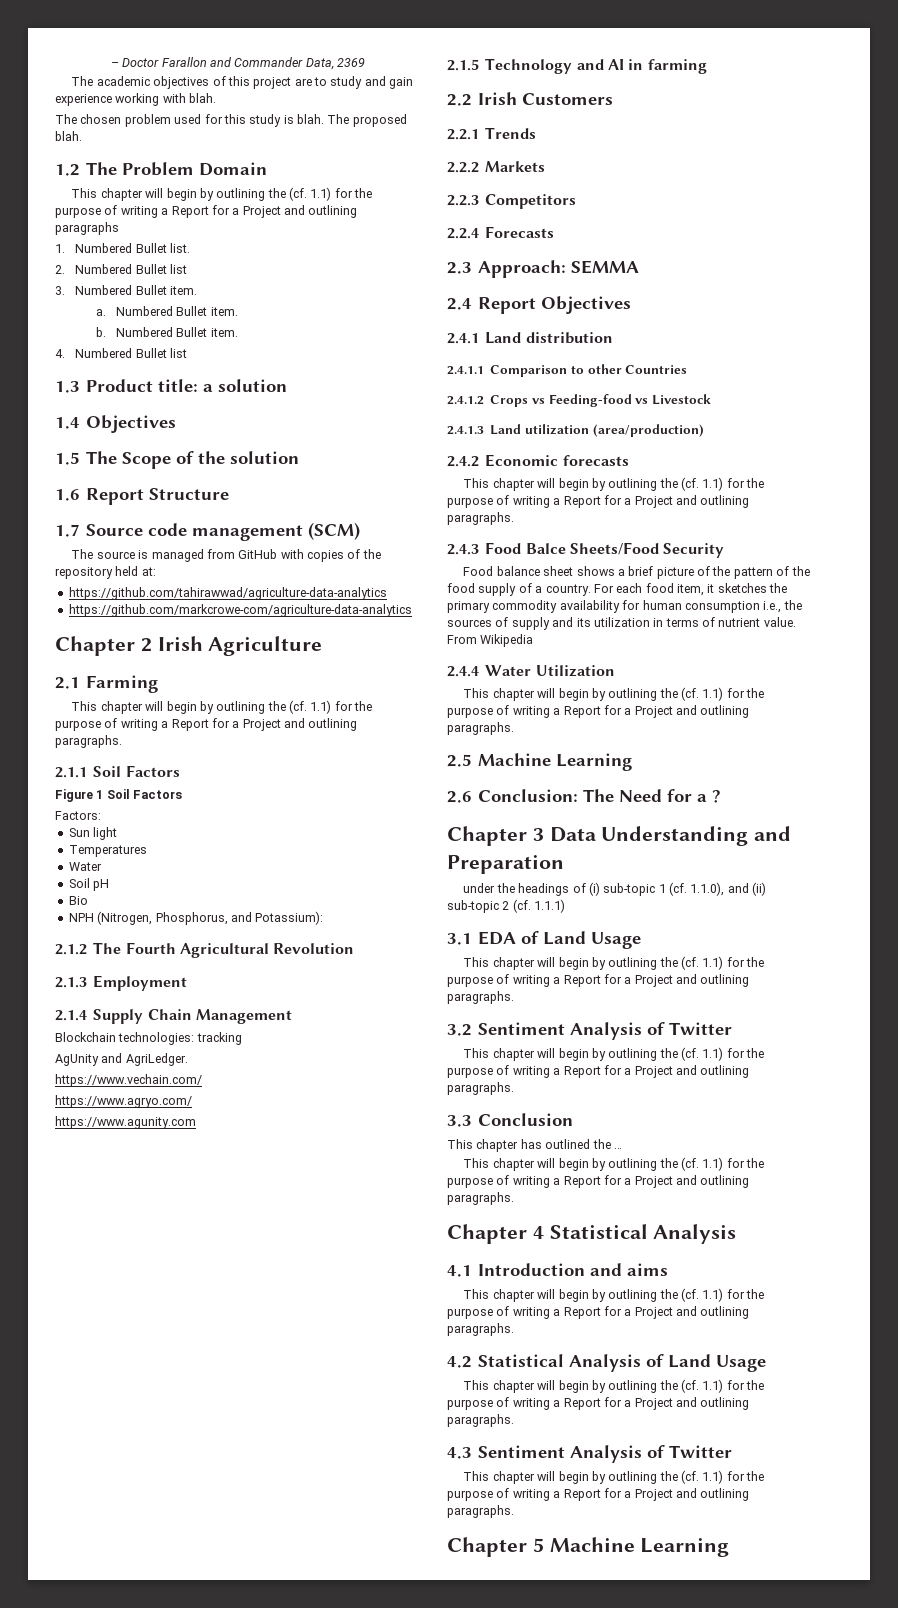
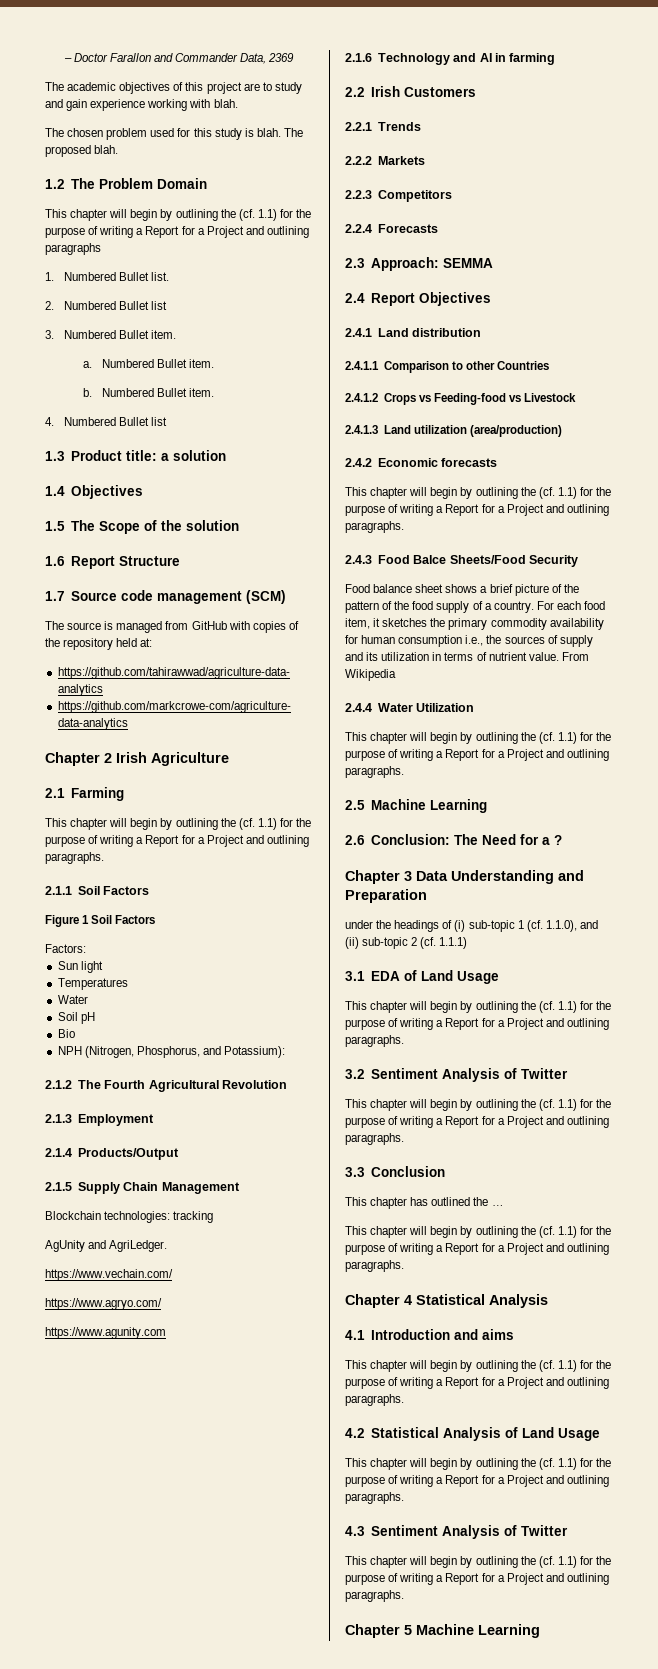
- 2.1.4 Supply Chain Management
+ 2.1.4 Products/Output
+ 2.1.5 Supply Chain Management
- 2.1.5 Technology and AI in farming
+ 2.1.6 Technology and AI in farming

